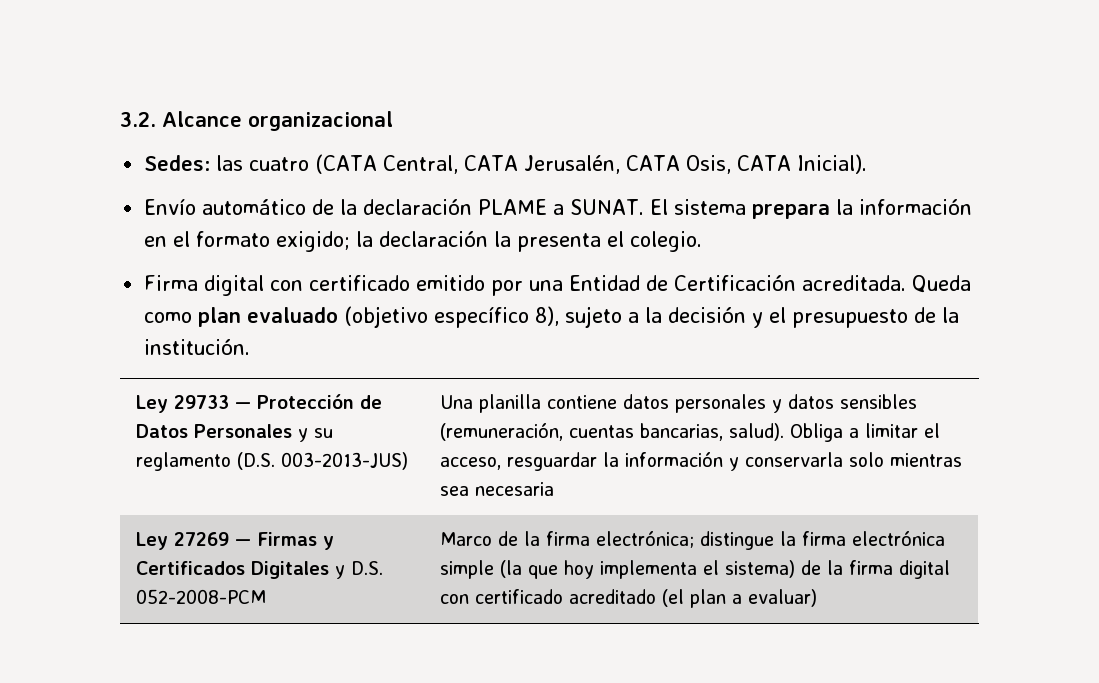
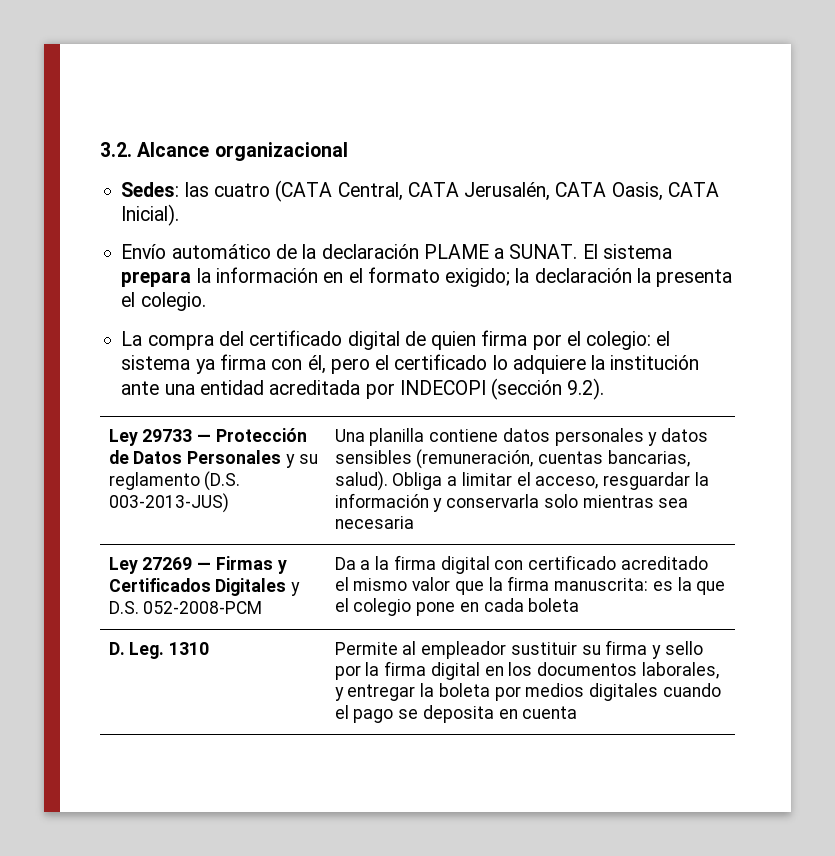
- Sedes: las cuatro (CATA Central, CATA Jerusalén, CATA Osis, CATA Inicial).
+ Sedes: las cuatro (CATA Central, CATA Jerusalén, CATA Oasis, CATA Inicial).
- Firma digital con certificado emitido por una Entidad de Certificación acreditada. Queda como plan evaluado (objetivo específico 8), sujeto a la decisión y el presupuesto de la institución.
+ La compra del certificado digital de quien firma por el colegio: el sistema ya firma con él, pero el certificado lo adquiere la institución ante una entidad acreditada por INDECOPI (sección 9.2).
- Ley 27269 — Firmas y Certificados Digitales y D.S. 052-2008-PCM | Marco de la firma electrónica; distingue la firma electrónica simple (la que hoy implementa el sistema) de la firma digital con certificado acreditado (el plan a evaluar)
+ Ley 27269 — Firmas y Certificados Digitales y D.S. 052-2008-PCM | Da a la firma digital con certificado acreditado el mismo valor que la firma manuscrita: es la que el colegio pone en cada boleta
+ D. Leg. 1310 | Permite al empleador sustituir su firma y sello por la firma digital en los documentos laborales, y entregar la boleta por medios digitales cuando el pago se deposita en cuenta

